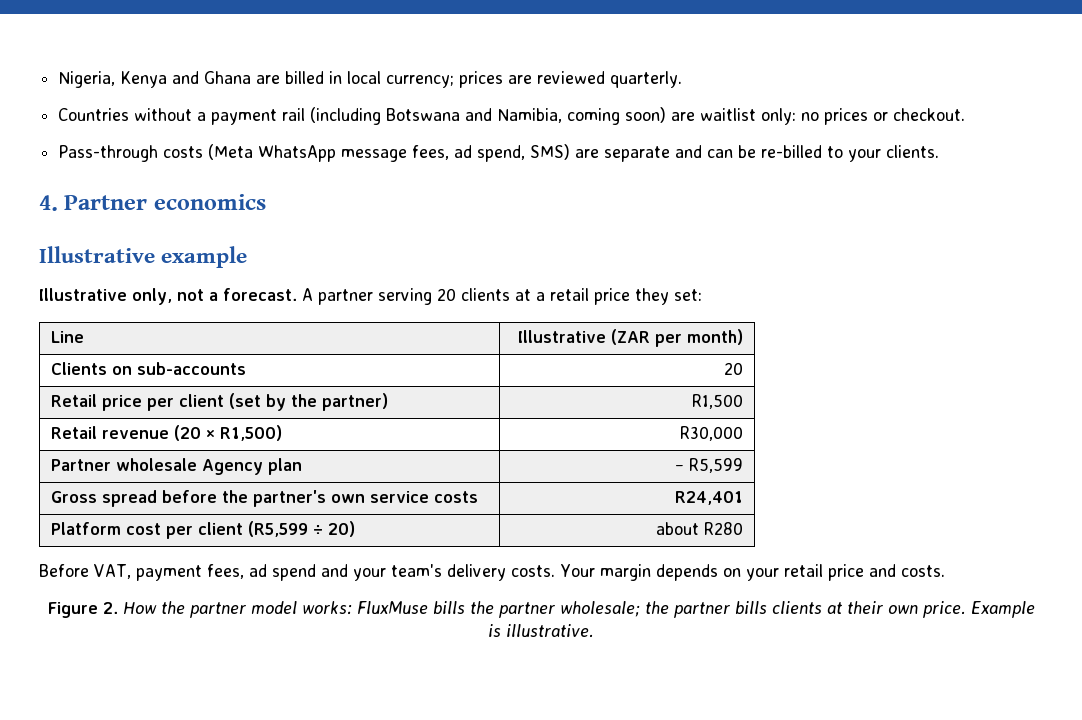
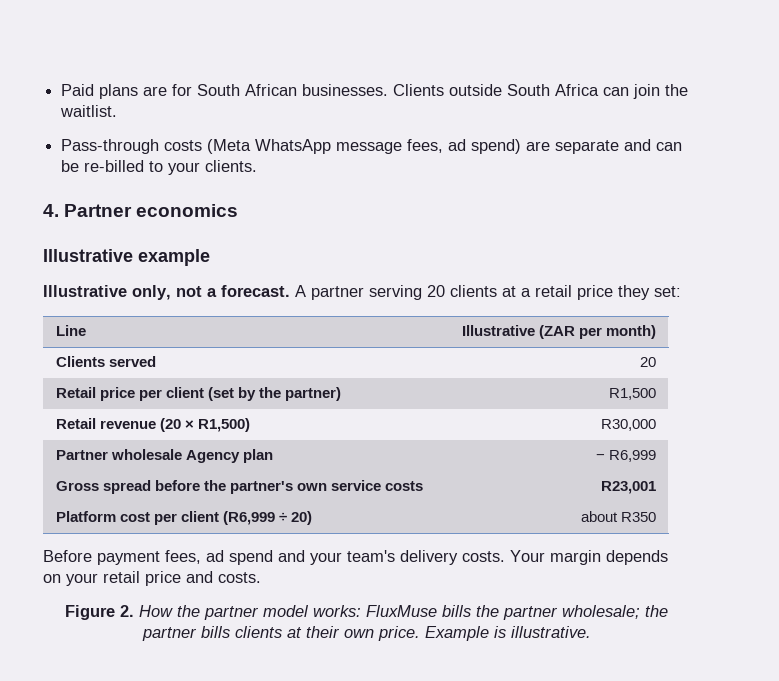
- Nigeria, Kenya and Ghana are billed in local currency; prices are reviewed quarterly.
- Countries without a payment rail (including Botswana and Namibia, coming soon) are waitlist only: no prices or checkout.
+ Paid plans are for South African businesses. Clients outside South Africa can join the waitlist.
- Pass-through costs (Meta WhatsApp message fees, ad spend, SMS) are separate and can be re-billed to your clients.
+ Pass-through costs (Meta WhatsApp message fees, ad spend) are separate and can be re-billed to your clients.
- Clients on sub-accounts | 20
+ Clients served | 20
- Partner wholesale Agency plan | − R5,599
+ Partner wholesale Agency plan | − R6,999
- Gross spread before the partner's own service costs | R24,401
+ Gross spread before the partner's own service costs | R23,001
- Platform cost per client (R5,599 ÷ 20) | about R280
+ Platform cost per client (R6,999 ÷ 20) | about R350
- Before VAT, payment fees, ad spend and your team's delivery costs.
+ Before payment fees, ad spend and your team's delivery costs.

